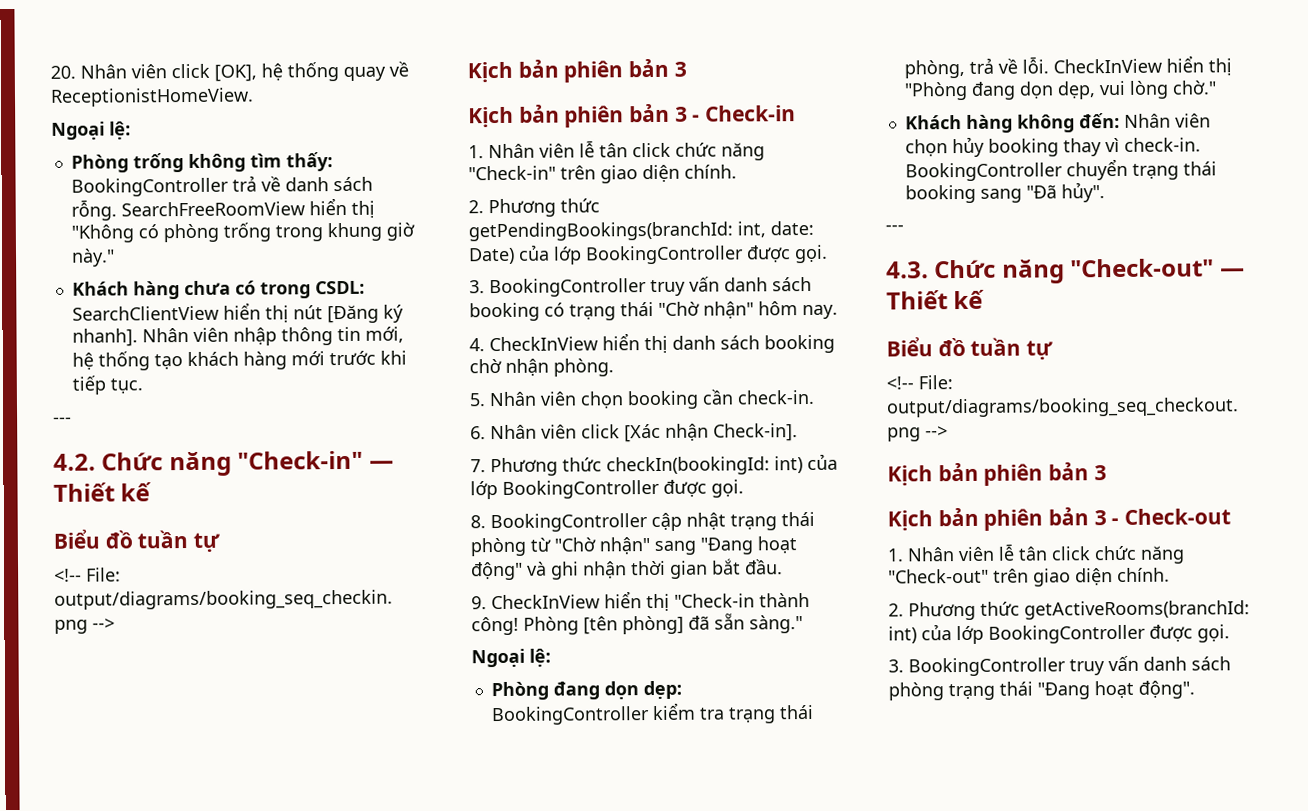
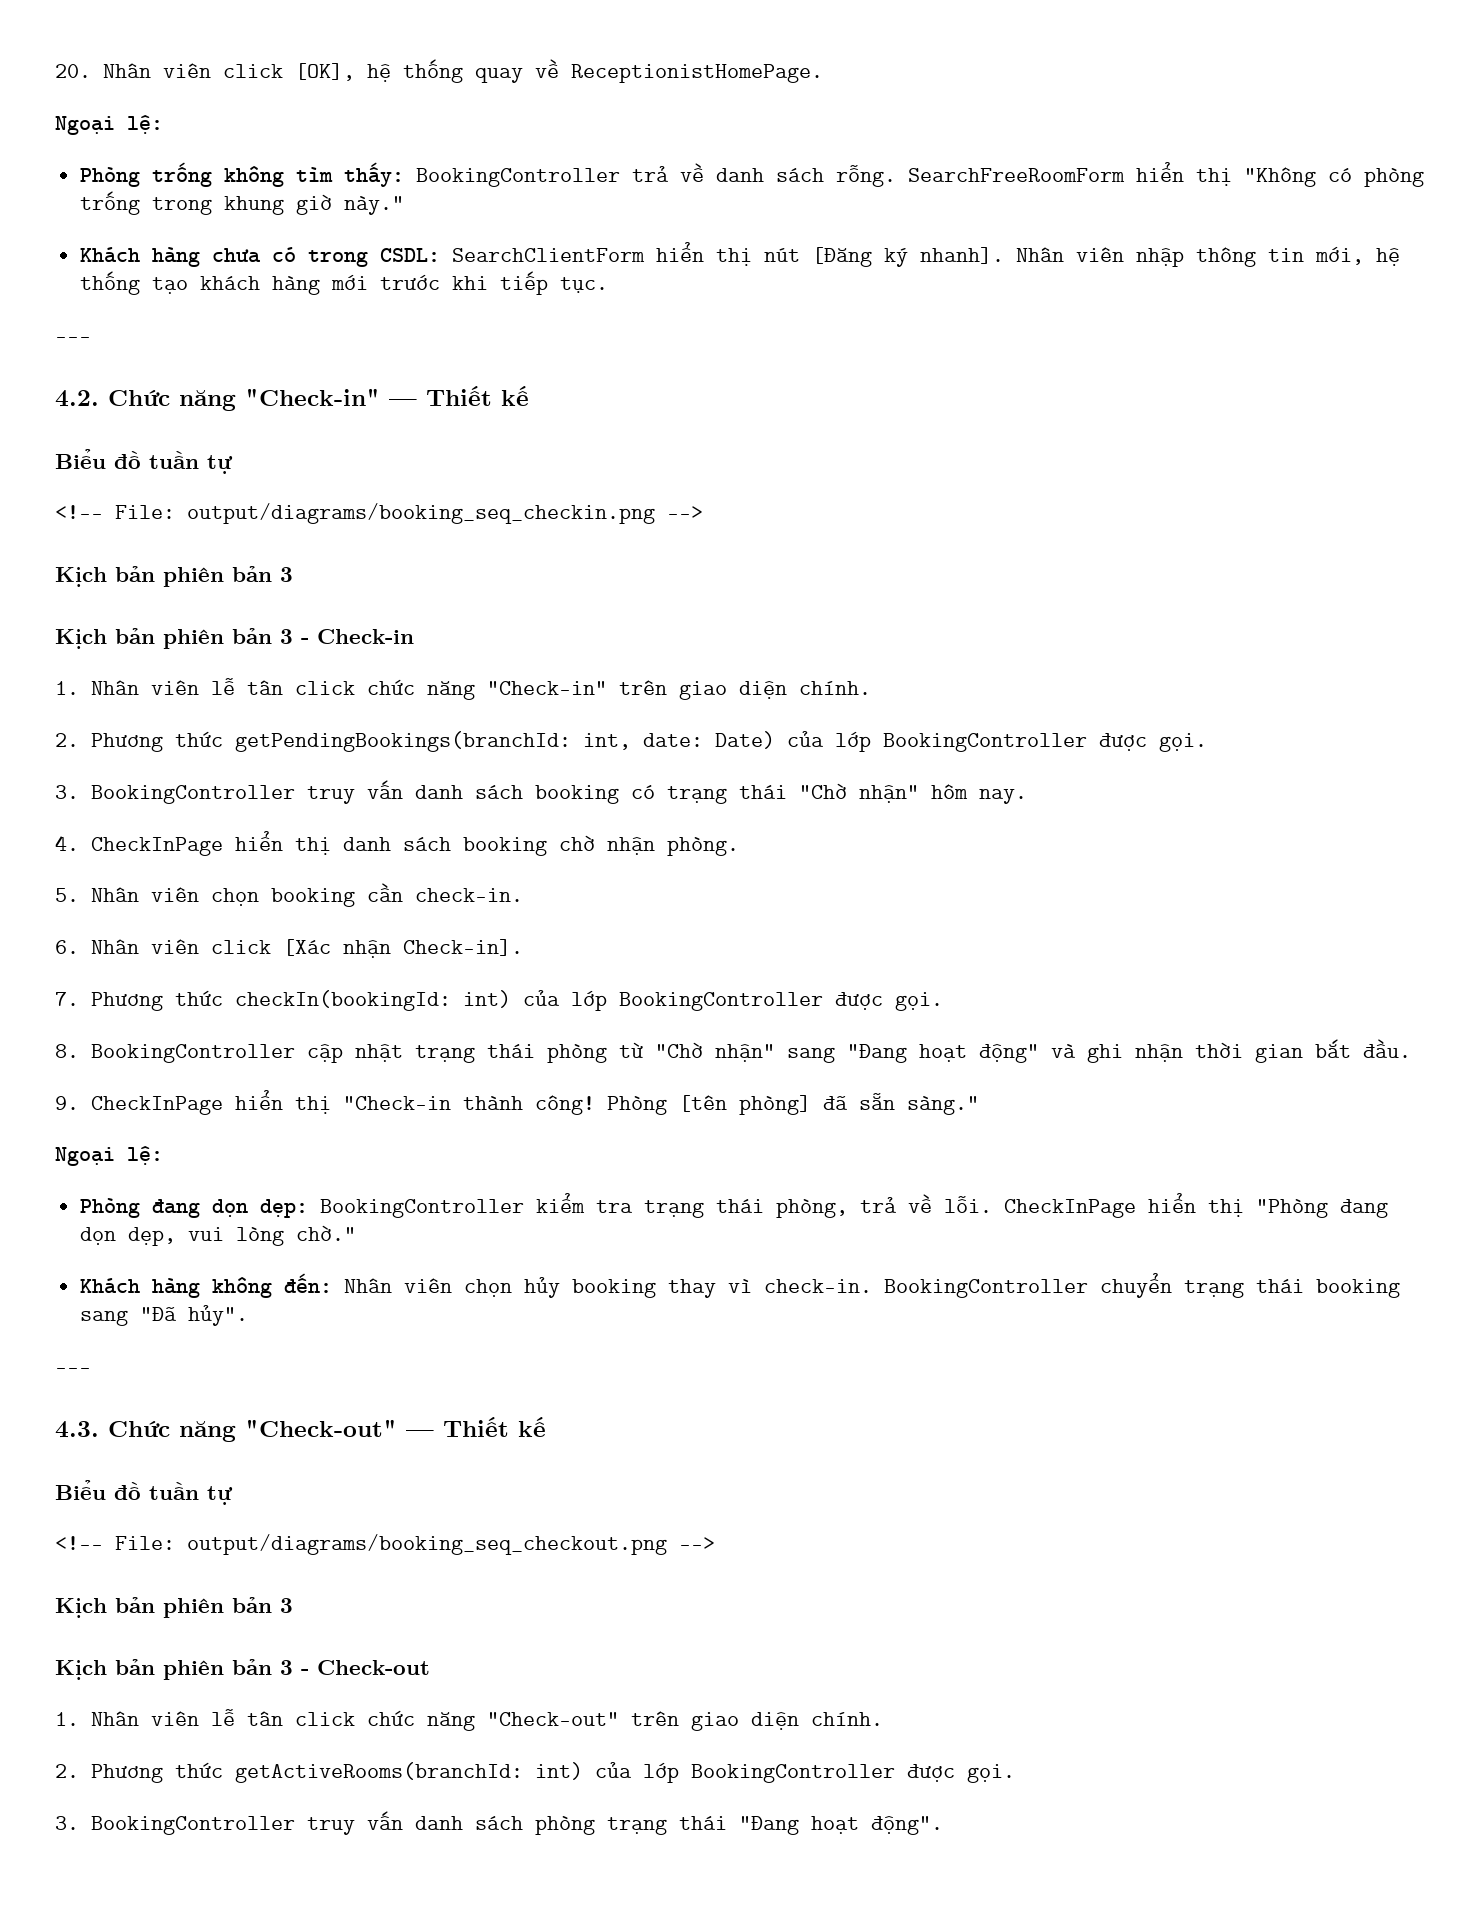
- 20. Nhân viên click [OK], hệ thống quay về ReceptionistHomeView.
+ 20. Nhân viên click [OK], hệ thống quay về ReceptionistHomePage.
- SearchFreeRoomView hiển thị "Không có phòng trống trong khung giờ này."
+ SearchFreeRoomForm hiển thị "Không có phòng trống trong khung giờ này."
- Khách hàng chưa có trong CSDL: SearchClientView hiển thị nút [Đăng ký nhanh].
+ Khách hàng chưa có trong CSDL: SearchClientForm hiển thị nút [Đăng ký nhanh].
- 4. CheckInView hiển thị danh sách booking chờ nhận phòng.
+ 4. CheckInPage hiển thị danh sách booking chờ nhận phòng.
- 9. CheckInView hiển thị "Check-in thành công!
+ 9. CheckInPage hiển thị "Check-in thành công!
- CheckInView hiển thị "Phòng đang dọn dẹp, vui lòng chờ."
+ CheckInPage hiển thị "Phòng đang dọn dẹp, vui lòng chờ."

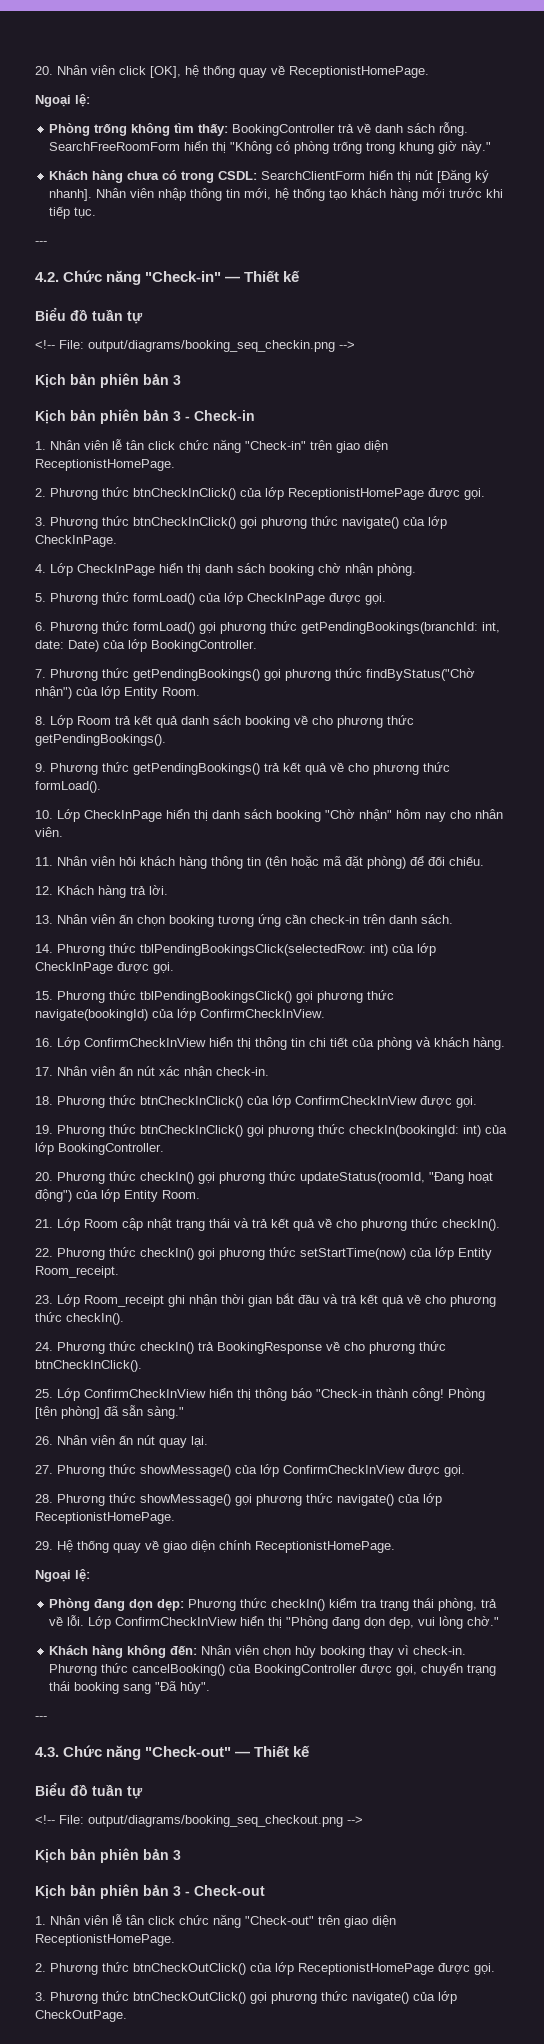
- 1. Nhân viên lễ tân click chức năng "Check-in" trên giao diện chính.
- 2. Phương thức getPendingBookings(branchId: int, date: Date) của lớp BookingController được gọi.
- 3. BookingController truy vấn danh sách booking có trạng thái "Chờ nhận" hôm nay.
+ 1. Nhân viên lễ tân click chức năng "Check-in" trên giao diện ReceptionistHomePage.
+ 2. Phương thức btnCheckInClick() của lớp ReceptionistHomePage được gọi.
+ 3. Phương thức btnCheckInClick() gọi phương thức navigate() của lớp CheckInPage.
- 4. CheckInPage hiển thị danh sách booking chờ nhận phòng.
+ 4. Lớp CheckInPage hiển thị danh sách booking chờ nhận phòng.
- 5. Nhân viên chọn booking cần check-in.
- 6. Nhân viên click [Xác nhận Check-in].
- 7. Phương thức checkIn(bookingId: int) của lớp BookingController được gọi.
- 8. BookingController cập nhật trạng thái phòng từ "Chờ nhận" sang "Đang hoạt động" và ghi nhận thời gian bắt đầu.
- 9. CheckInPage hiển thị "Check-in thành công!
+ 5. Phương thức formLoad() của lớp CheckInPage được gọi.
+ 6. Phương thức formLoad() gọi phương thức getPendingBookings(branchId: int, date: Date) của lớp BookingController.
+ 7. Phương thức getPendingBookings() gọi phương thức findByStatus("Chờ nhận") của lớp Entity Room.
+ 8. Lớp Room trả kết quả danh sách booking về cho phương thức getPendingBookings().
+ 9. Phương thức getPendingBookings() trả kết quả về cho phương thức formLoad().
+ 10. Lớp CheckInPage hiển thị danh sách booking "Chờ nhận" hôm nay cho nhân viên.
+ 11. Nhân viên hỏi khách hàng thông tin (tên hoặc mã đặt phòng) để đối chiếu.
+ 12. Khách hàng trả lời.
+ 13. Nhân viên ấn chọn booking tương ứng cần check-in trên danh sách.
+ 14. Phương thức tblPendingBookingsClick(selectedRow: int) của lớp CheckInPage được gọi.
+ 15. Phương thức tblPendingBookingsClick() gọi phương thức navigate(bookingId) của lớp ConfirmCheckInView.
+ 16. Lớp ConfirmCheckInView hiển thị thông tin chi tiết của phòng và khách hàng.
+ 17. Nhân viên ấn nút xác nhận check-in.
+ 18. Phương thức btnCheckInClick() của lớp ConfirmCheckInView được gọi.
+ 19. Phương thức btnCheckInClick() gọi phương thức checkIn(bookingId: int) của lớp BookingController.
+ 20. Phương thức checkIn() gọi phương thức updateStatus(roomId, "Đang hoạt động") của lớp Entity Room.
+ 21. Lớp Room cập nhật trạng thái và trả kết quả về cho phương thức checkIn().
+ 22. Phương thức checkIn() gọi phương thức setStartTime(now) của lớp Entity Room_receipt.
+ 23. Lớp Room_receipt ghi nhận thời gian bắt đầu và trả kết quả về cho phương thức checkIn().
+ 24. Phương thức checkIn() trả BookingResponse về cho phương thức btnCheckInClick().
+ 25. Lớp ConfirmCheckInView hiển thị thông báo "Check-in thành công!
+ 26. Nhân viên ấn nút quay lại.
+ 27. Phương thức showMessage() của lớp ConfirmCheckInView được gọi.
+ 28. Phương thức showMessage() gọi phương thức navigate() của lớp ReceptionistHomePage.
+ 29. Hệ thống quay về giao diện chính ReceptionistHomePage.
- Phòng đang dọn dẹp: BookingController kiểm tra trạng thái phòng, trả về lỗi.
+ Phòng đang dọn dẹp: Phương thức checkIn() kiểm tra trạng thái phòng, trả về lỗi.
- CheckInPage hiển thị "Phòng đang dọn dẹp, vui lòng chờ."
+ Lớp ConfirmCheckInView hiển thị "Phòng đang dọn dẹp, vui lòng chờ."
- BookingController chuyển trạng thái booking sang "Đã hủy".
+ Phương thức cancelBooking() của BookingController được gọi, chuyển trạng thái booking sang "Đã hủy".
- 1. Nhân viên lễ tân click chức năng "Check-out" trên giao diện chính.
- 2. Phương thức getActiveRooms(branchId: int) của lớp BookingController được gọi.
- 3. BookingController truy vấn danh sách phòng trạng thái "Đang hoạt động".
+ 1. Nhân viên lễ tân click chức năng "Check-out" trên giao diện ReceptionistHomePage.
+ 2. Phương thức btnCheckOutClick() của lớp ReceptionistHomePage được gọi.
+ 3. Phương thức btnCheckOutClick() gọi phương thức navigate() của lớp CheckOutPage.

